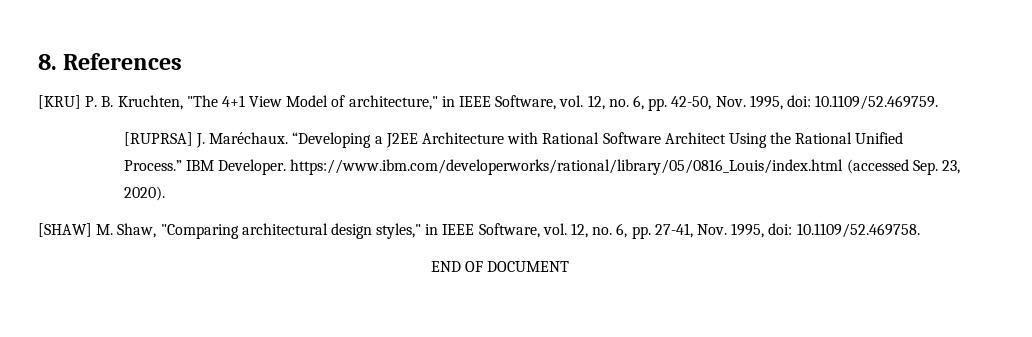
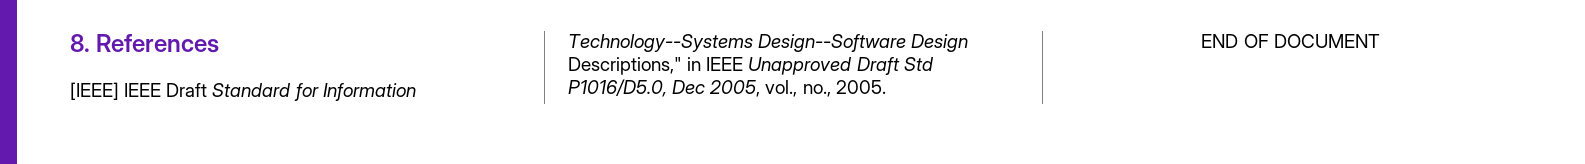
- [KRU] P. B. Kruchten, "The 4+1 View Model of architecture," in IEEE Software, vol. 12, no. 6, pp. 42-50, Nov. 1995, doi: 10.1109/52.469759.
- [RUPRSA] J. Maréchaux. “Developing a J2EE Architecture with Rational Software Architect Using the Rational Unified Process.” IBM Developer. https://www.ibm.com/developerworks/rational/library/05/0816_Louis/index.html (accessed Sep. 23, 2020).
- [SHAW] M. Shaw, "Comparing architectural design styles," in IEEE Software, vol. 12, no. 6, pp. 27-41, Nov. 1995, doi: 10.1109/52.469758.
+ [IEEE] IEEE Draft Standard for Information Technology--Systems Design--Software Design Descriptions," in IEEE Unapproved Draft Std P1016/D5.0, Dec 2005, vol., no., 2005.

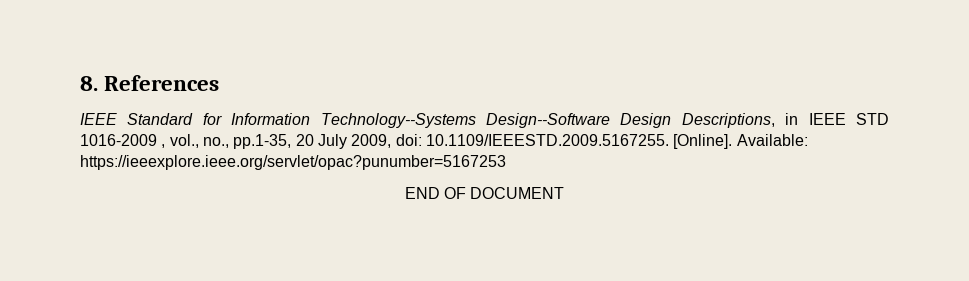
- [IEEE] IEEE Draft Standard for Information Technology--Systems Design--Software Design Descriptions," in IEEE Unapproved Draft Std P1016/D5.0, Dec 2005, vol., no., 2005.
+ IEEE Standard for Information Technology--Systems Design--Software Design Descriptions, in IEEE STD 1016-2009 , vol., no., pp.1-35, 20 July 2009, doi: 10.1109/IEEESTD.2009.5167255. [Online]. Available: https://ieeexplore.ieee.org/servlet/opac?punumber=5167253

